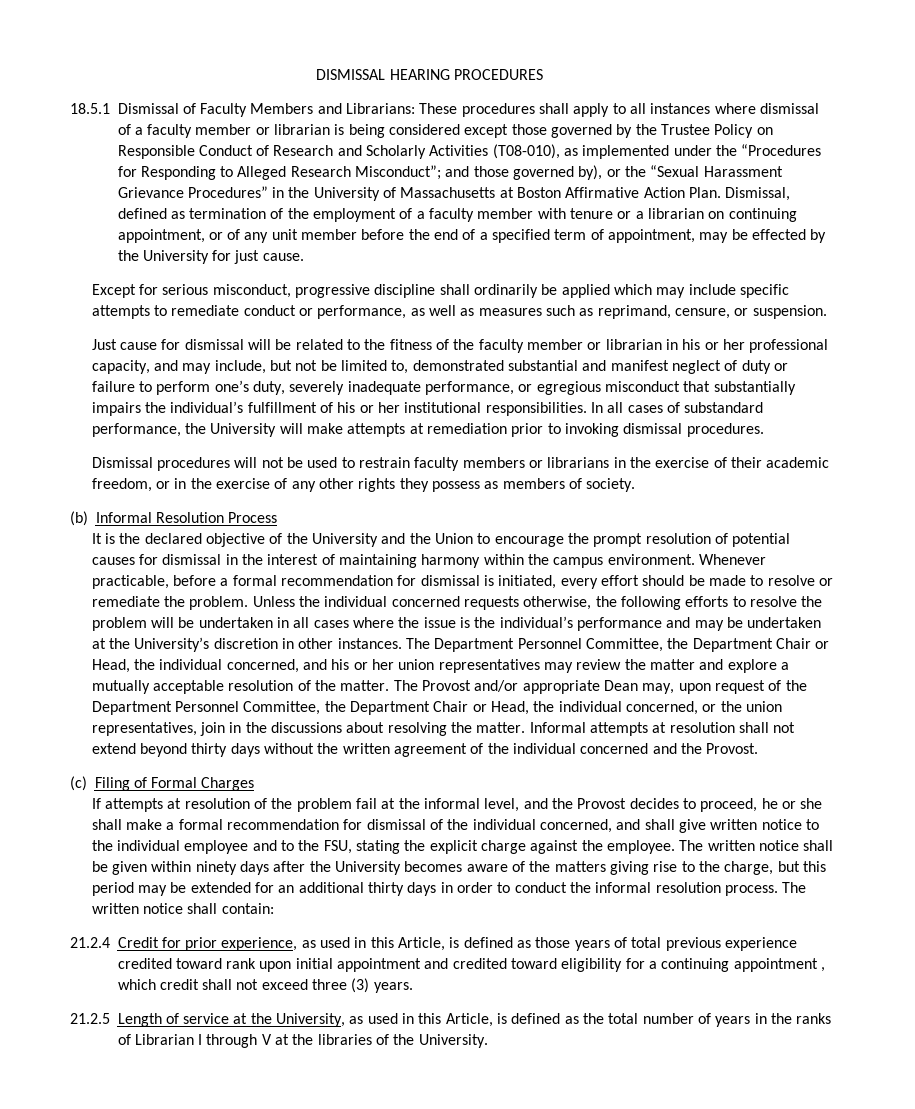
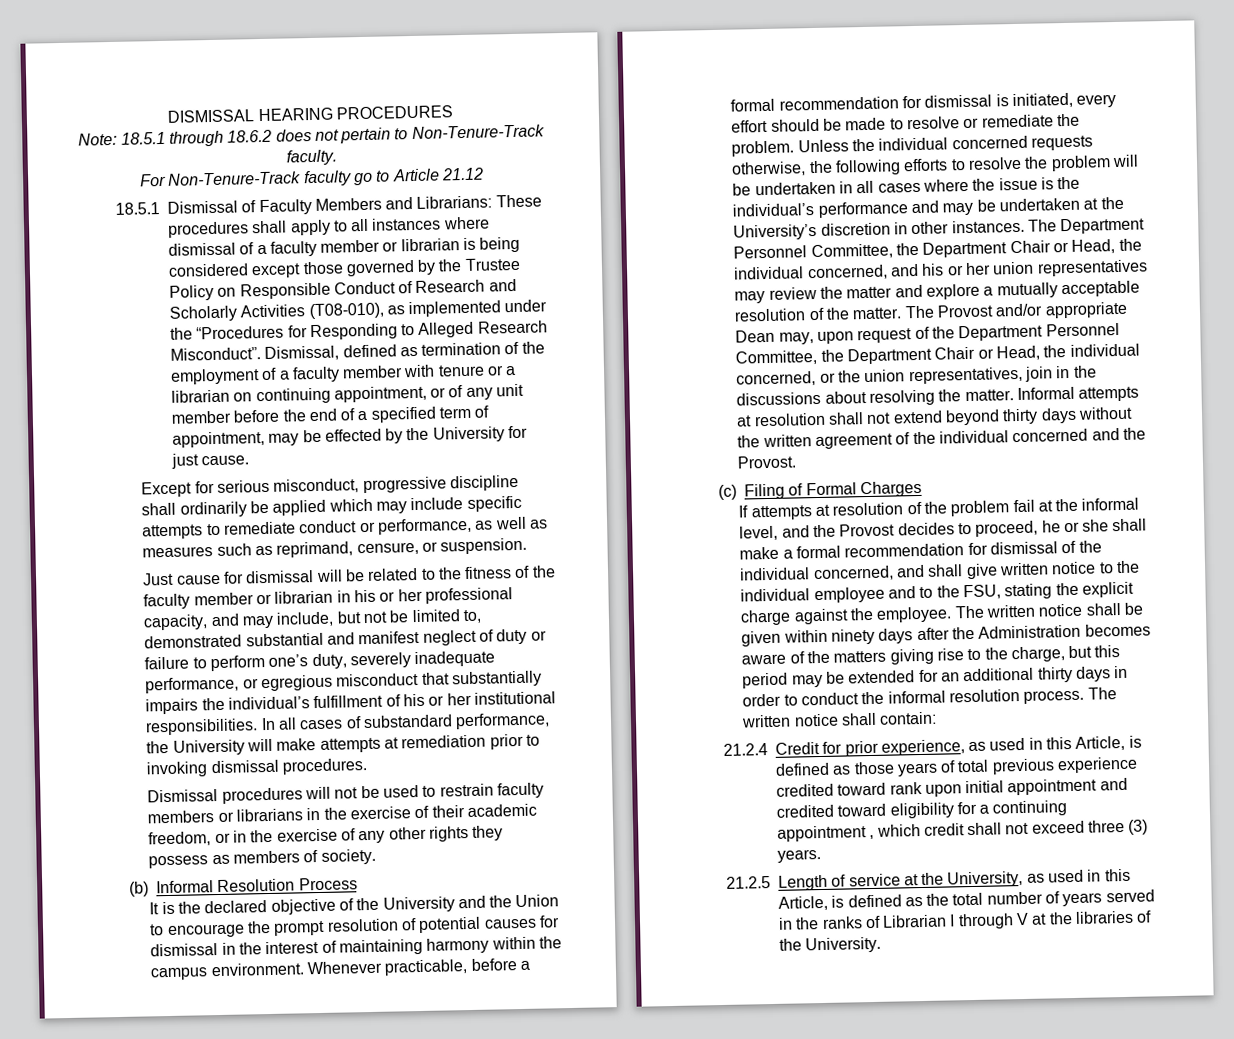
+ Note: 18.5.1 through 18.6.2 does not pertain to Non-Tenure-Track faculty.
+ For Non-Tenure-Track faculty go to Article 21.12
- 18.5.1 Dismissal of Faculty Members and Librarians: These procedures shall apply to all instances where dismissal of a faculty member or librarian is being considered except those governed by the Trustee Policy on Responsible Conduct of Research and Scholarly Activities (T08-010), as implemented under the “Procedures for Responding to Alleged Research Misconduct”; and those governed by), or the “Sexual Harassment Grievance Procedures” in the University of Massachusetts at Boston Affirmative Action Plan.
+ 18.5.1 Dismissal of Faculty Members and Librarians: These procedures shall apply to all instances where dismissal of a faculty member or librarian is being considered except those governed by the Trustee Policy on Responsible Conduct of Research and Scholarly Activities (T08-010), as implemented under the “Procedures for Responding to Alleged Research Misconduct”.
- The written notice shall be given within ninety days after the University becomes aware of the matters giving rise to the charge, but this period may be extended for an additional thirty days in order to conduct the informal resolution process.
+ The written notice shall be given within ninety days after the Administration becomes aware of the matters giving rise to the charge, but this period may be extended for an additional thirty days in order to conduct the informal resolution process.
- 21.2.5 Length of service at the University, as used in this Article, is defined as the total number of years in the ranks of Librarian I through V at the libraries of the University.
+ 21.2.5 Length of service at the University, as used in this Article, is defined as the total number of years served in the ranks of Librarian I through V at the libraries of the University.

